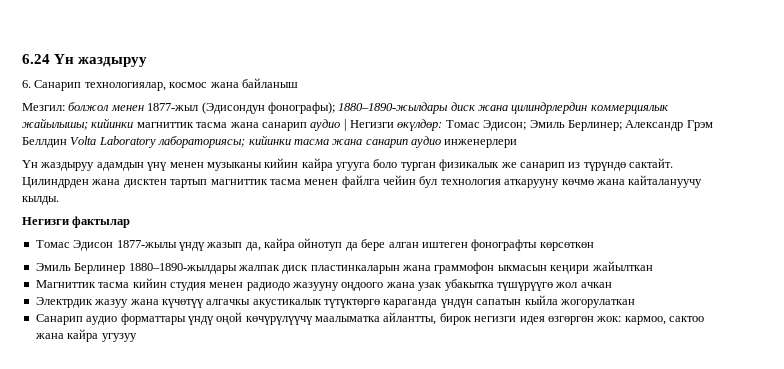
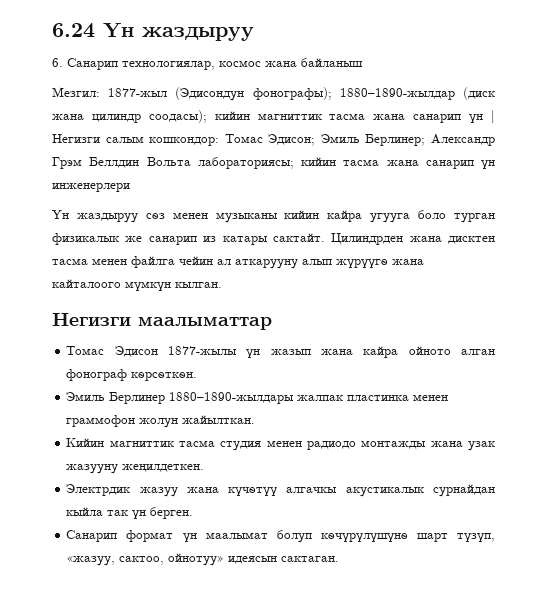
- Мезгил: болжол менен 1877-жыл (Эдисондун фонографы); 1880–1890-жылдары диск жана цилиндрлердин коммерциялык жайылышы; кийинки магниттик тасма жана санарип аудио | Негизги өкүлдөр: Томас Эдисон; Эмиль Берлинер; Александр Грэм Беллдин Volta Laboratory лабораториясы; кийинки тасма жана санарип аудио инженерлери
+ Мезгил: 1877-жыл (Эдисондун фонографы); 1880–1890-жылдар (диск жана цилиндр соодасы); кийин магниттик тасма жана санарип үн | Негизги салым кошкондор: Томас Эдисон; Эмиль Берлинер; Александр Грэм Беллдин Вольта лабораториясы; кийин тасма жана санарип үн инженерлери
- Үн жаздыруу адамдын үнү менен музыканы кийин кайра угууга боло турган физикалык же санарип из түрүндө сактайт.
+ Үн жаздыруу сөз менен музыканы кийин кайра угууга боло турган физикалык же санарип из катары сактайт.
- Цилиндрден жана дисктен тартып магниттик тасма менен файлга чейин бул технология аткарууну көчмө жана кайталануучу кылды.
- Негизги фактылар
+ Цилиндрден жана дисктен тасма менен файлга чейин ал аткарууну алып жүрүүгө жана кайталоого мүмкүн кылган.
+ Негизги маалыматтар
- Томас Эдисон 1877-жылы үндү жазып да, кайра ойнотуп да бере алган иштеген фонографты көрсөткөн
- Эмиль Берлинер 1880–1890-жылдары жалпак диск пластинкаларын жана граммофон ыкмасын кеңири жайылткан
- Магниттик тасма кийин студия менен радиодо жазууну оңдоого жана узак убакытка түшүрүүгө жол ачкан
+ Томас Эдисон 1877-жылы үн жазып жана кайра ойното алган фонограф көрсөткөн.
+ Эмиль Берлинер 1880–1890-жылдары жалпак пластинка менен граммофон жолун жайылткан.
+ Кийин магниттик тасма студия менен радиодо монтажды жана узак жазууну жеңилдеткен.
- Электрдик жазуу жана күчөтүү алгачкы акустикалык түтүктөргө караганда үндүн сапатын кыйла жогорулаткан
- Санарип аудио форматтары үндү оңой көчүрүлүүчү маалыматка айлантты, бирок негизги идея өзгөргөн жок: кармоо, сактоо жана кайра угузуу
+ Электрдик жазуу жана күчөтүү алгачкы акустикалык сурнайдан кыйла так үн берген.
+ Санарип формат үн маалымат болуп көчүрүлүшүнө шарт түзүп, «жазуу, сактоо, ойнотуу» идеясын сактаган.

